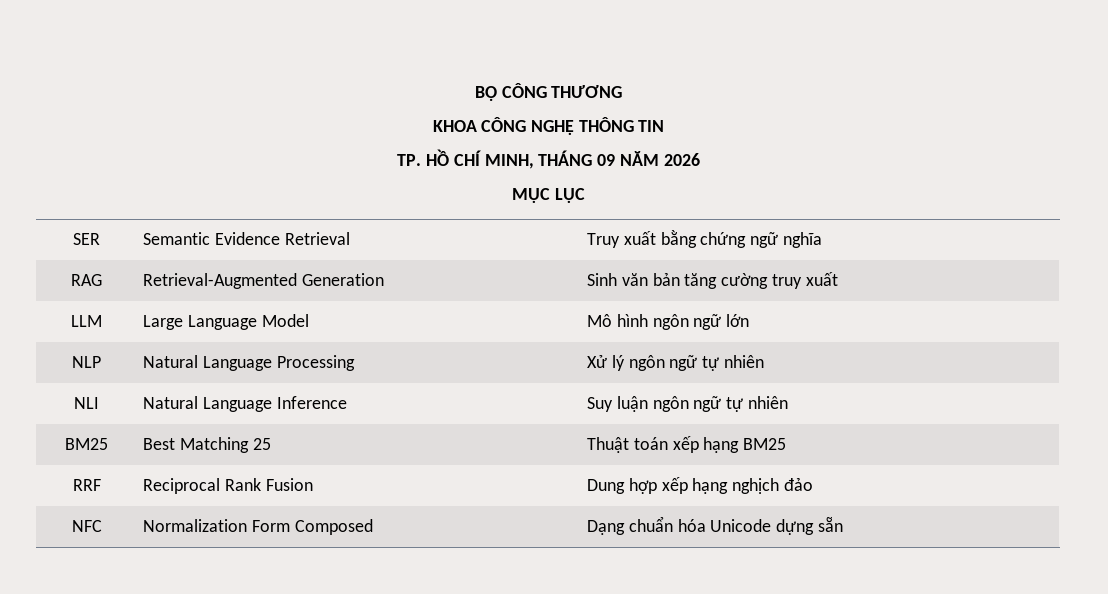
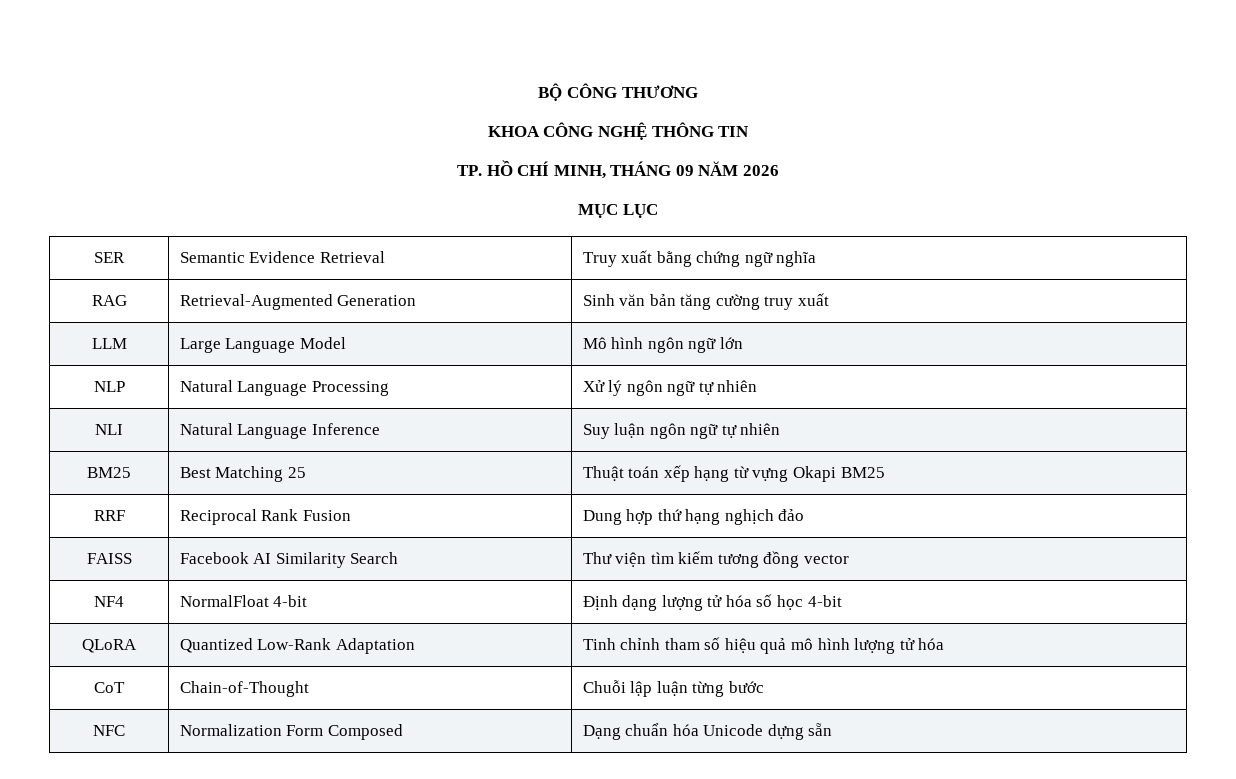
- BM25 | Best Matching 25 | Thuật toán xếp hạng BM25
+ BM25 | Best Matching 25 | Thuật toán xếp hạng từ vựng Okapi BM25
- RRF | Reciprocal Rank Fusion | Dung hợp xếp hạng nghịch đảo
+ RRF | Reciprocal Rank Fusion | Dung hợp thứ hạng nghịch đảo
+ FAISS | Facebook AI Similarity Search | Thư viện tìm kiếm tương đồng vector
+ NF4 | NormalFloat 4-bit | Định dạng lượng tử hóa số học 4-bit
+ QLoRA | Quantized Low-Rank Adaptation | Tinh chỉnh tham số hiệu quả mô hình lượng tử hóa
+ CoT | Chain-of-Thought | Chuỗi lập luận từng bước

